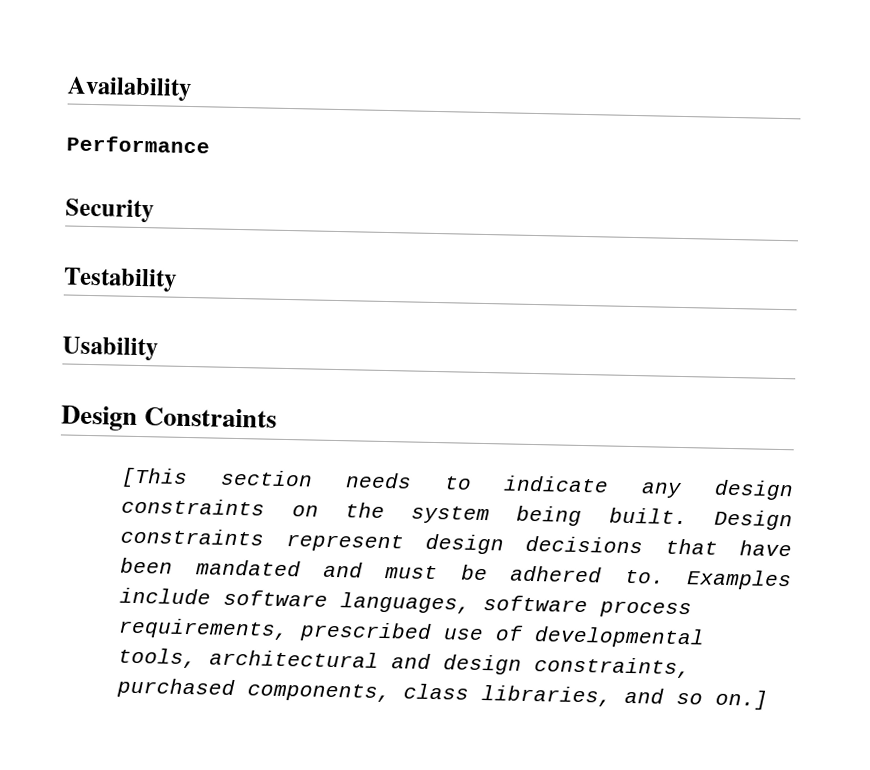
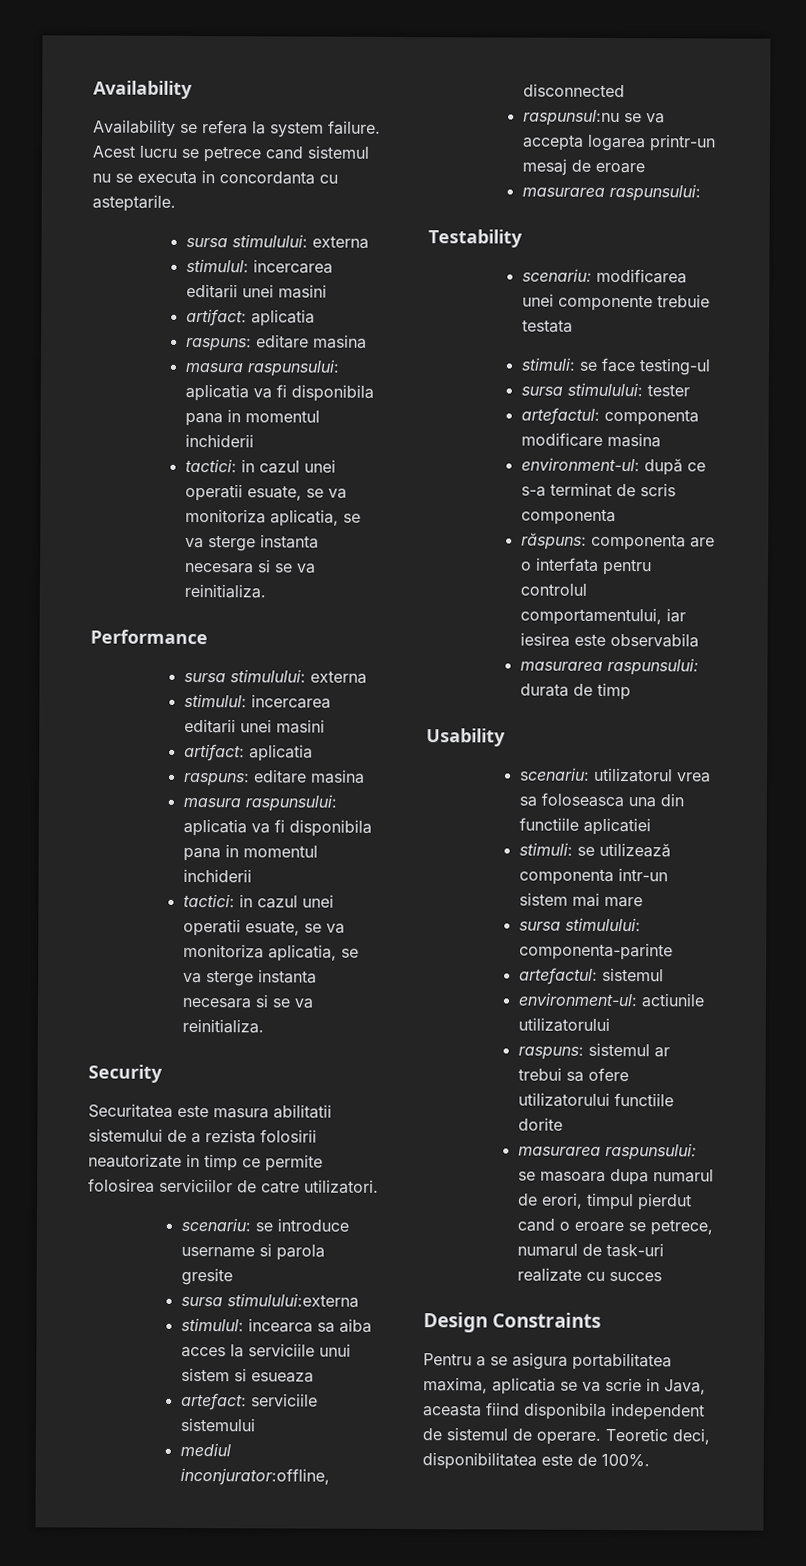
+ Availability se refera la system failure. Acest lucru se petrece cand sistemul nu se executa in concordanta cu asteptarile.
+ sursa stimulului: externa
+ stimulul: incercarea editarii unei masini
+ artifact: aplicatia
+ raspuns: editare masina
+ masura raspunsului: aplicatia va fi disponibila pana in momentul inchiderii
+ tactici: in cazul unei operatii esuate, se va monitoriza aplicatia, se va sterge instanta necesara si se va reinitializa.
  Performance
+ sursa stimulului: externa
+ stimulul: incercarea editarii unei masini
+ artifact: aplicatia
+ raspuns: editare masina
+ masura raspunsului: aplicatia va fi disponibila pana in momentul inchiderii
+ tactici: in cazul unei operatii esuate, se va monitoriza aplicatia, se va sterge instanta necesara si se va reinitializa.
  Security
+ Securitatea este masura abilitatii sistemului de a rezista folosirii neautorizate in timp ce permite folosirea serviciilor de catre utilizatori.
+ scenariu: se introduce username si parola gresite
+ sursa stimulului:externa
+ stimulul: incearca sa aiba acces la serviciile unui sistem si esueaza
+ artefact: serviciile sistemului
+ mediul inconjurator:offline, disconnected
+ raspunsul:nu se va accepta logarea printr-un mesaj de eroare
+ masurarea raspunsului:
  Testability
+ scenariu: modificarea unei componente trebuie testata
+ stimuli: se face testing-ul
+ sursa stimulului: tester
+ artefactul: componenta modificare masina
+ environment-ul: după ce s-a terminat de scris componenta
+ răspuns: componenta are o interfata pentru controlul comportamentului, iar iesirea este observabila
+ masurarea raspunsului: durata de timp
  Usability
+ scenariu: utilizatorul vrea sa foloseasca una din functiile aplicatiei
+ stimuli: se utilizează componenta intr-un sistem mai mare
+ sursa stimulului: componenta-parinte
+ artefactul: sistemul
+ environment-ul: actiunile utilizatorului
+ raspuns: sistemul ar trebui sa ofere utilizatorului functiile dorite
+ masurarea raspunsului: se masoara dupa numarul de erori, timpul pierdut cand o eroare se petrece, numarul de task-uri realizate cu succes
  Design Constraints
- [This section needs to indicate any design constraints on the system being built. Design constraints represent design decisions that have been mandated and must be adhered to. Examples include software languages, software process requirements, prescribed use of developmental tools, architectural and design constraints, purchased components, class libraries, and so on.]
+ Pentru a se asigura portabilitatea maxima, aplicatia se va scrie in Java, aceasta fiind disponibila independent de sistemul de operare. Teoretic deci, disponibilitatea este de 100%.

